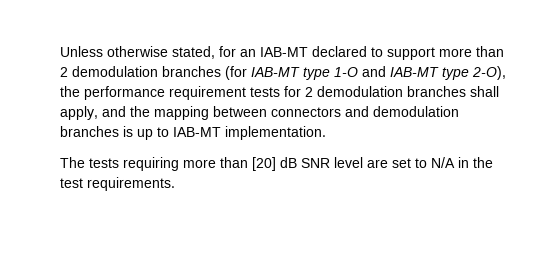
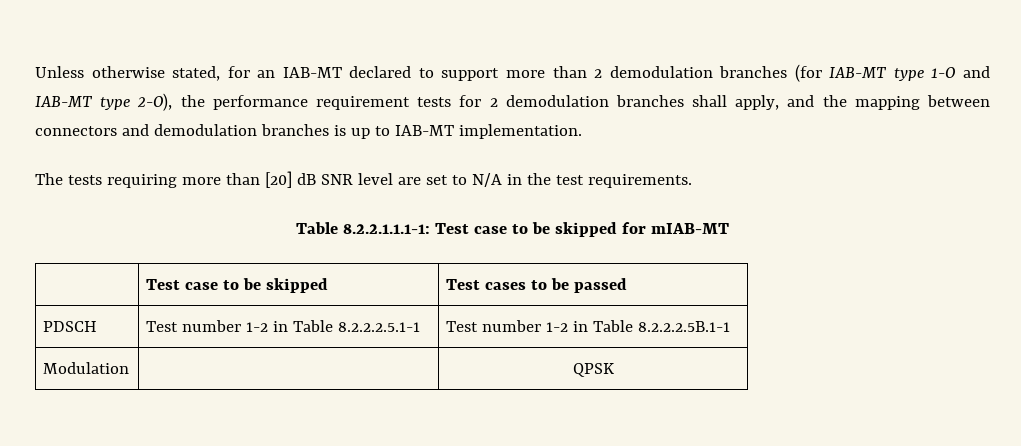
+ Table 8.2.2.1.1.1-1: Test case to be skipped for mIAB-MT
+ | Test case to be skipped | Test cases to be passed
+ PDSCH | Test number 1-2 in Table 8.2.2.2.5.1-1 | Test number 1-2 in Table 8.2.2.2.5B.1-1
+ Modulation | | QPSK

